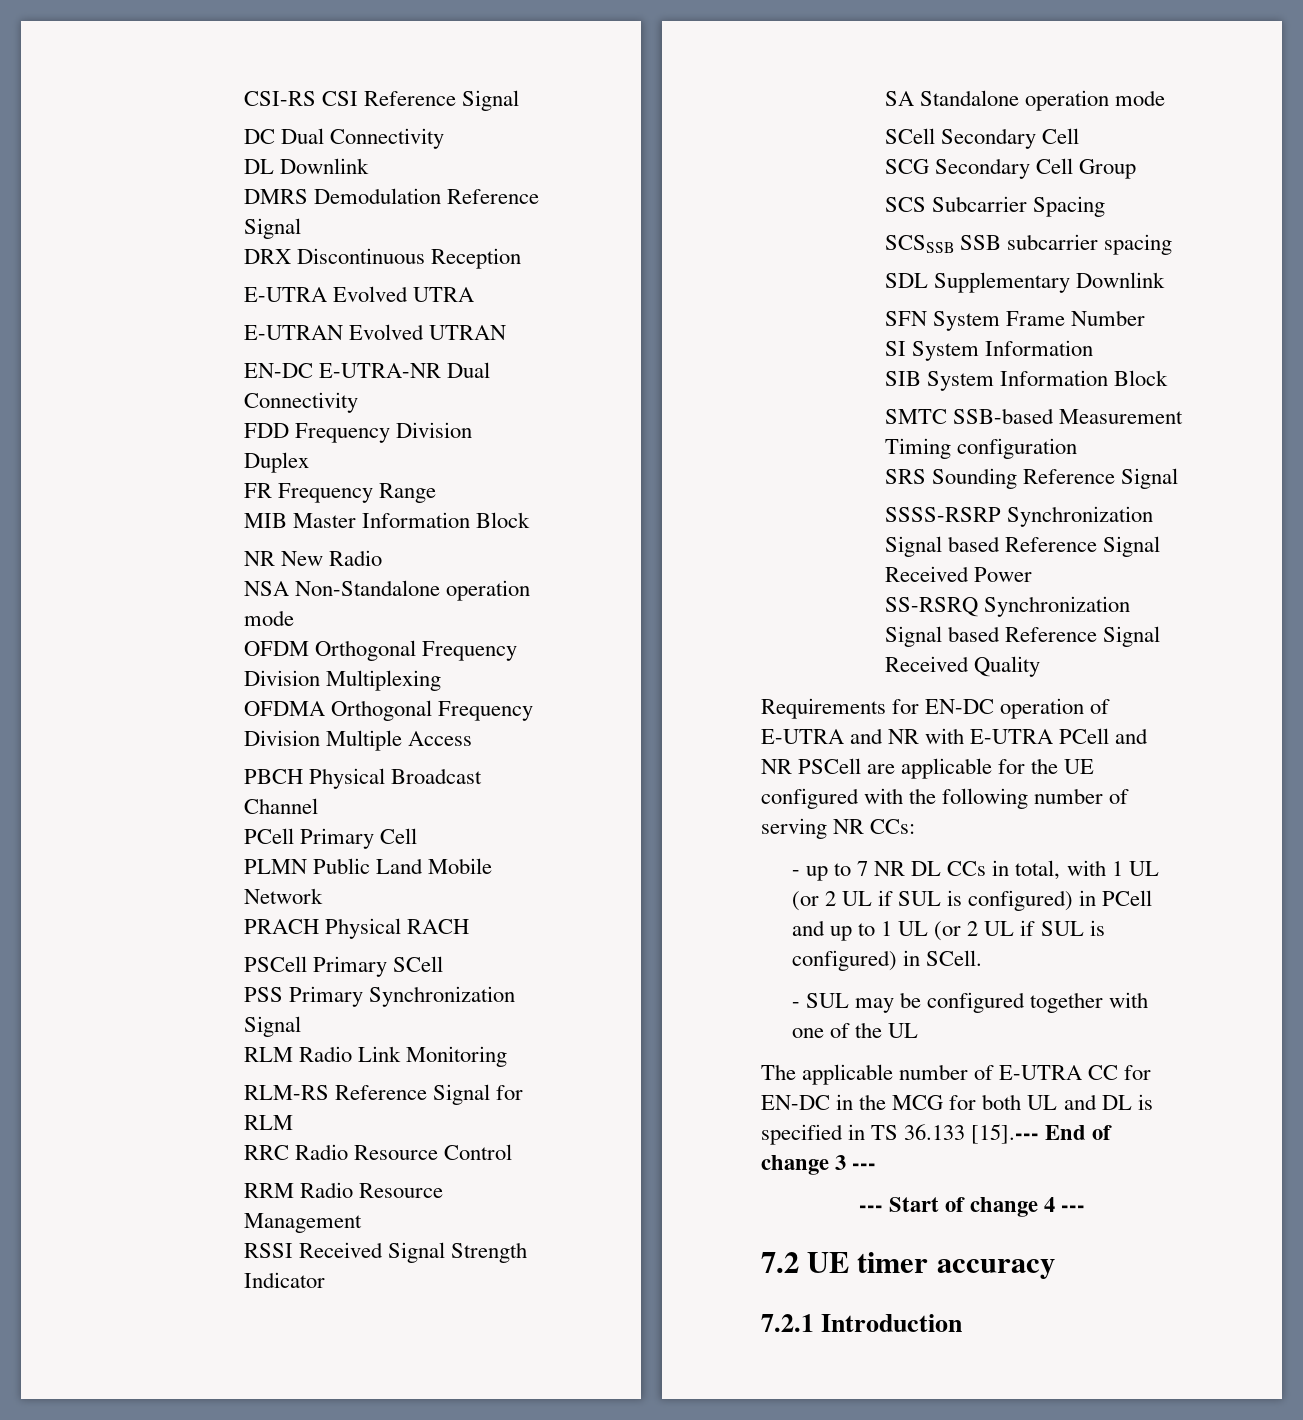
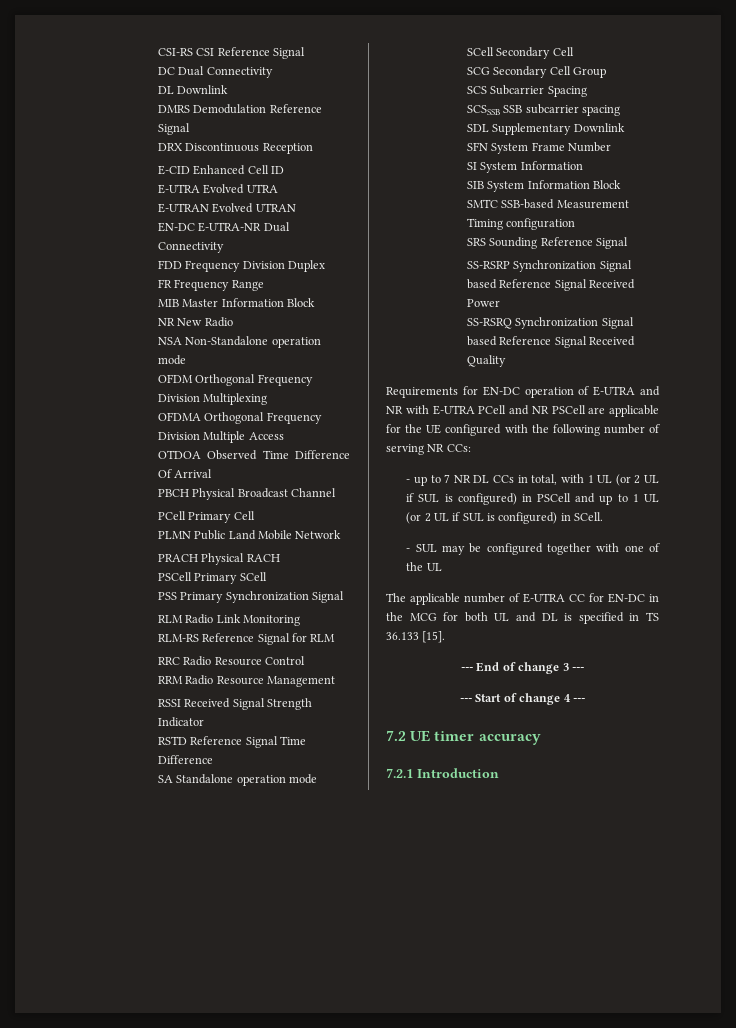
+ E-CID Enhanced Cell ID
+ OTDOA Observed Time Difference Of Arrival
+ RSTD Reference Signal Time Difference
- SSSS-RSRP Synchronization Signal based Reference Signal Received Power
+ SS-RSRP Synchronization Signal based Reference Signal Received Power
- - up to 7 NR DL CCs in total, with 1 UL (or 2 UL if SUL is configured) in PCell and up to 1 UL (or 2 UL if SUL is configured) in SCell.
+ - up to 7 NR DL CCs in total, with 1 UL (or 2 UL if SUL is configured) in PSCell and up to 1 UL (or 2 UL if SUL is configured) in SCell.
- The applicable number of E-UTRA CC for EN-DC in the MCG for both UL and DL is specified in TS 36.133 [15].--- End of change 3 ---
+ The applicable number of E-UTRA CC for EN-DC in the MCG for both UL and DL is specified in TS 36.133 [15].
+ --- End of change 3 ---

